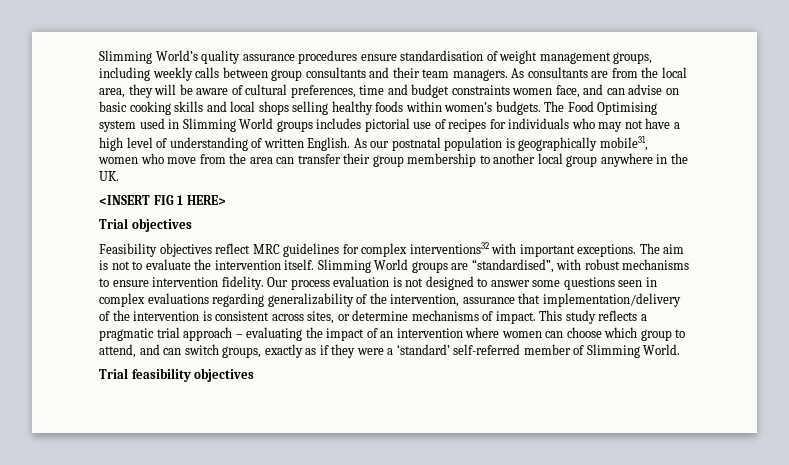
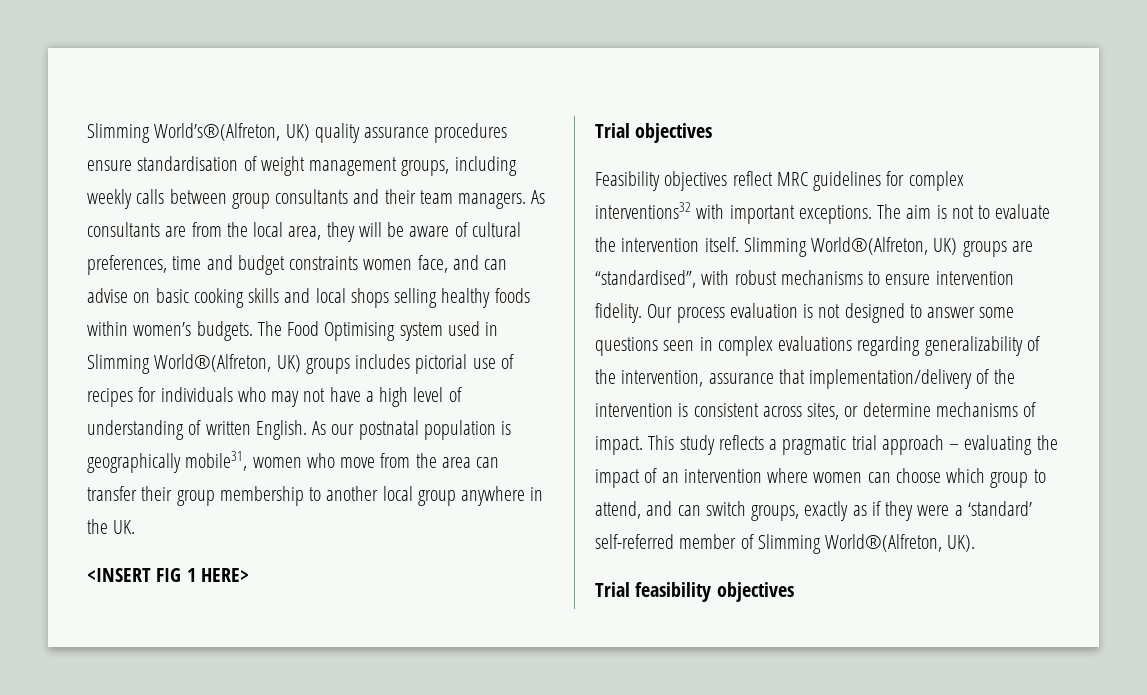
- Slimming World’s quality assurance procedures ensure standardisation of weight management groups, including weekly calls between group consultants and their team managers.
+ Slimming World’s®(Alfreton, UK) quality assurance procedures ensure standardisation of weight management groups, including weekly calls between group consultants and their team managers.
- The Food Optimising system used in Slimming World groups includes pictorial use of recipes for individuals who may not have a high level of understanding of written English.
+ The Food Optimising system used in Slimming World®(Alfreton, UK) groups includes pictorial use of recipes for individuals who may not have a high level of understanding of written English.
- Slimming World groups are “standardised”, with robust mechanisms to ensure intervention fidelity.
+ Slimming World®(Alfreton, UK) groups are “standardised”, with robust mechanisms to ensure intervention fidelity.
- This study reflects a pragmatic trial approach – evaluating the impact of an intervention where women can choose which group to attend, and can switch groups, exactly as if they were a ‘standard’ self-referred member of Slimming World.
+ This study reflects a pragmatic trial approach – evaluating the impact of an intervention where women can choose which group to attend, and can switch groups, exactly as if they were a ‘standard’ self-referred member of Slimming World®(Alfreton, UK).

